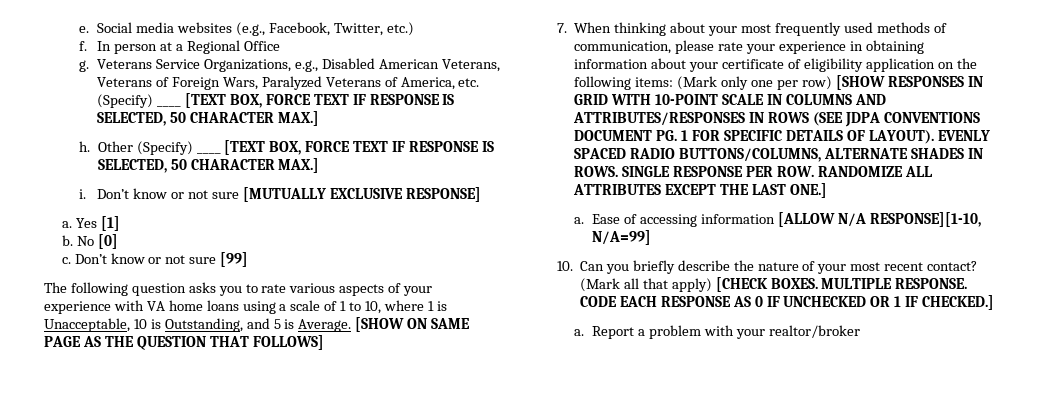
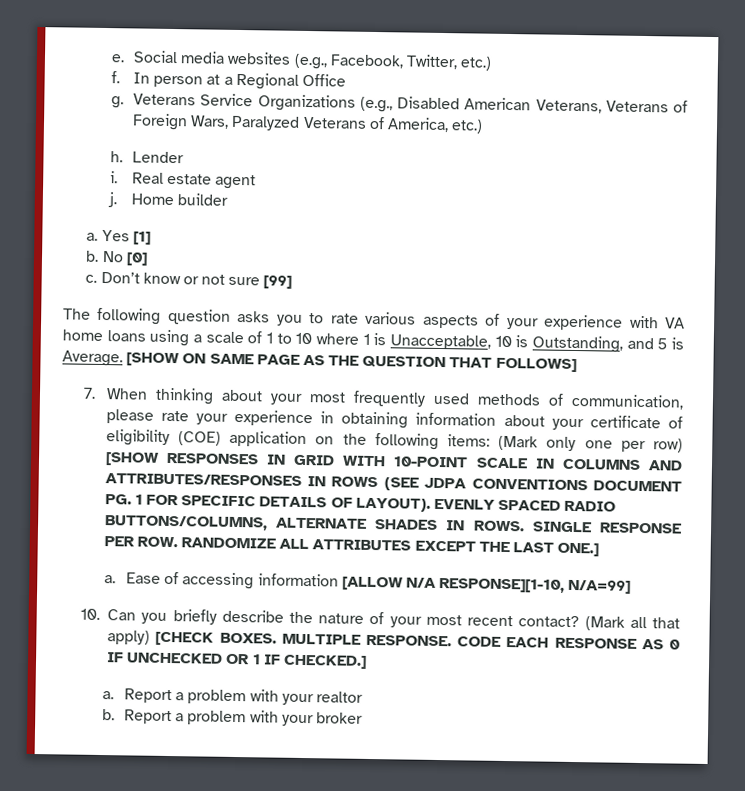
- Veterans Service Organizations, e.g., Disabled American Veterans, Veterans of Foreign Wars, Paralyzed Veterans of America, etc. (Specify) ____ [TEXT BOX, FORCE TEXT IF RESPONSE IS SELECTED, 50 CHARACTER MAX.]
- h. Other (Specify) ____ [TEXT BOX, FORCE TEXT IF RESPONSE IS SELECTED, 50 CHARACTER MAX.]
- i. Don’t know or not sure [MUTUALLY EXCLUSIVE RESPONSE]
+ Veterans Service Organizations (e.g., Disabled American Veterans, Veterans of Foreign Wars, Paralyzed Veterans of America, etc.)
+ h. Lender
+ i. Real estate agent
+ j. Home builder
- The following question asks you to rate various aspects of your experience with VA home loans using a scale of 1 to 10, where 1 is Unacceptable, 10 is Outstanding, and 5 is Average.
+ The following question asks you to rate various aspects of your experience with VA home loans using a scale of 1 to 10 where 1 is Unacceptable, 10 is Outstanding, and 5 is Average.
- 7. When thinking about your most frequently used methods of communication, please rate your experience in obtaining information about your certificate of eligibility application on the following items: (Mark only one per row) [SHOW RESPONSES IN GRID WITH 10-POINT SCALE IN COLUMNS AND ATTRIBUTES/RESPONSES IN ROWS (SEE JDPA CONVENTIONS DOCUMENT PG. 1 FOR SPECIFIC DETAILS OF LAYOUT).
+ 7. When thinking about your most frequently used methods of communication, please rate your experience in obtaining information about your certificate of eligibility (COE) application on the following items: (Mark only one per row) [SHOW RESPONSES IN GRID WITH 10-POINT SCALE IN COLUMNS AND ATTRIBUTES/RESPONSES IN ROWS (SEE JDPA CONVENTIONS DOCUMENT PG. 1 FOR SPECIFIC DETAILS OF LAYOUT).
- Report a problem with your realtor/broker
+ Report a problem with your realtor
+ b. Report a problem with your broker

